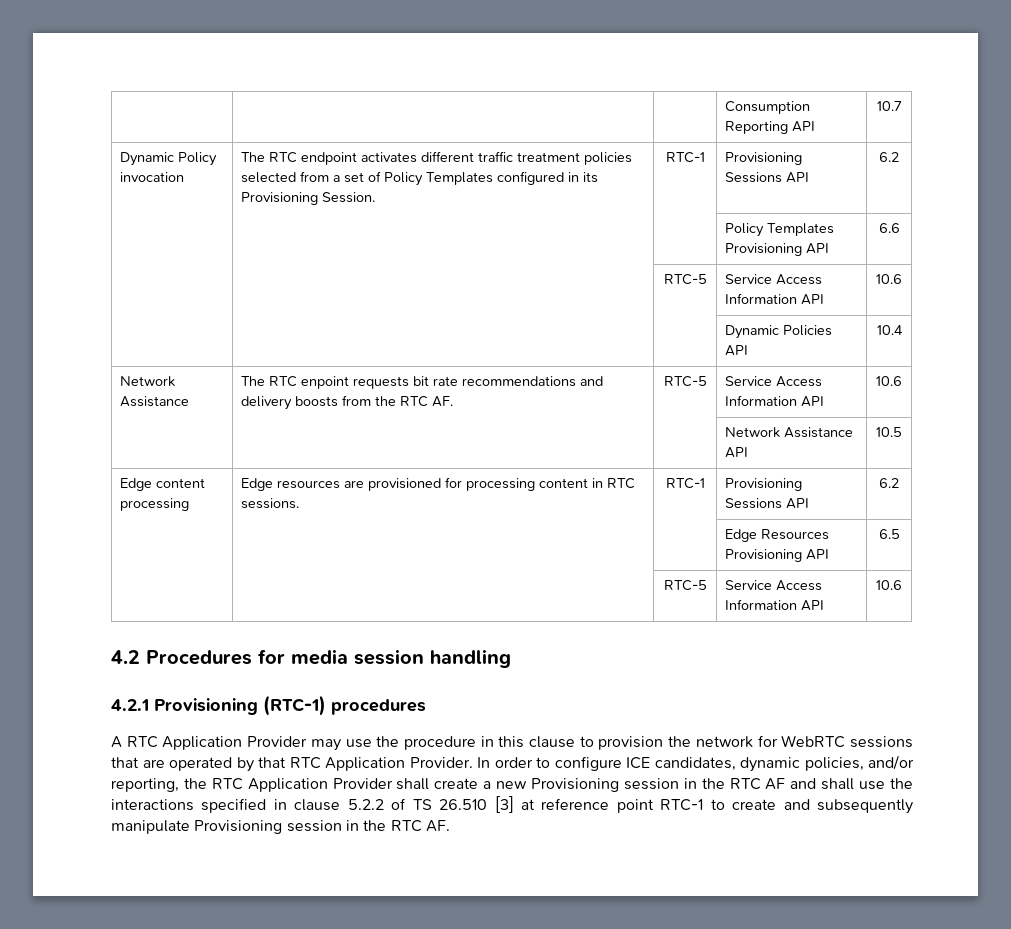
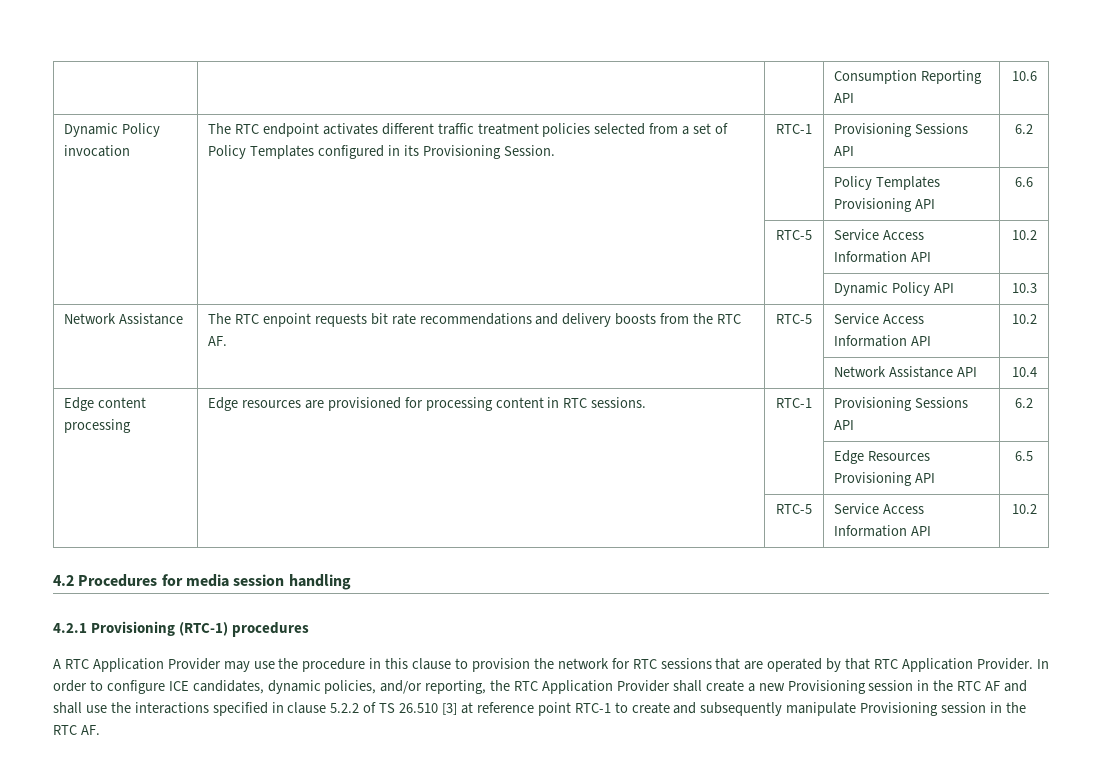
- | | | Consumption Reporting API | 10.7
+ | | | Consumption Reporting API | 10.6
  | | | Policy Templates Provisioning API | 6.6
- | | RTC-5 | Service Access Information API | 10.6
- | | | Dynamic Policies API | 10.4
+ | | RTC-5 | Service Access Information API | 10.2
+ | | | Dynamic Policy API | 10.3
- Network Assistance | The RTC enpoint requests bit rate recommendations and delivery boosts from the RTC AF. | RTC-5 | Service Access Information API | 10.6
+ Network Assistance | The RTC enpoint requests bit rate recommendations and delivery boosts from the RTC AF. | RTC-5 | Service Access Information API | 10.2
- | | | Network Assistance API | 10.5
+ | | | Network Assistance API | 10.4
  | | | Edge Resources Provisioning API | 6.5
- | | RTC-5 | Service Access Information API | 10.6
+ | | RTC-5 | Service Access Information API | 10.2
- A RTC Application Provider may use the procedure in this clause to provision the network for WebRTC sessions that are operated by that RTC Application Provider.
+ A RTC Application Provider may use the procedure in this clause to provision the network for RTC sessions that are operated by that RTC Application Provider.

